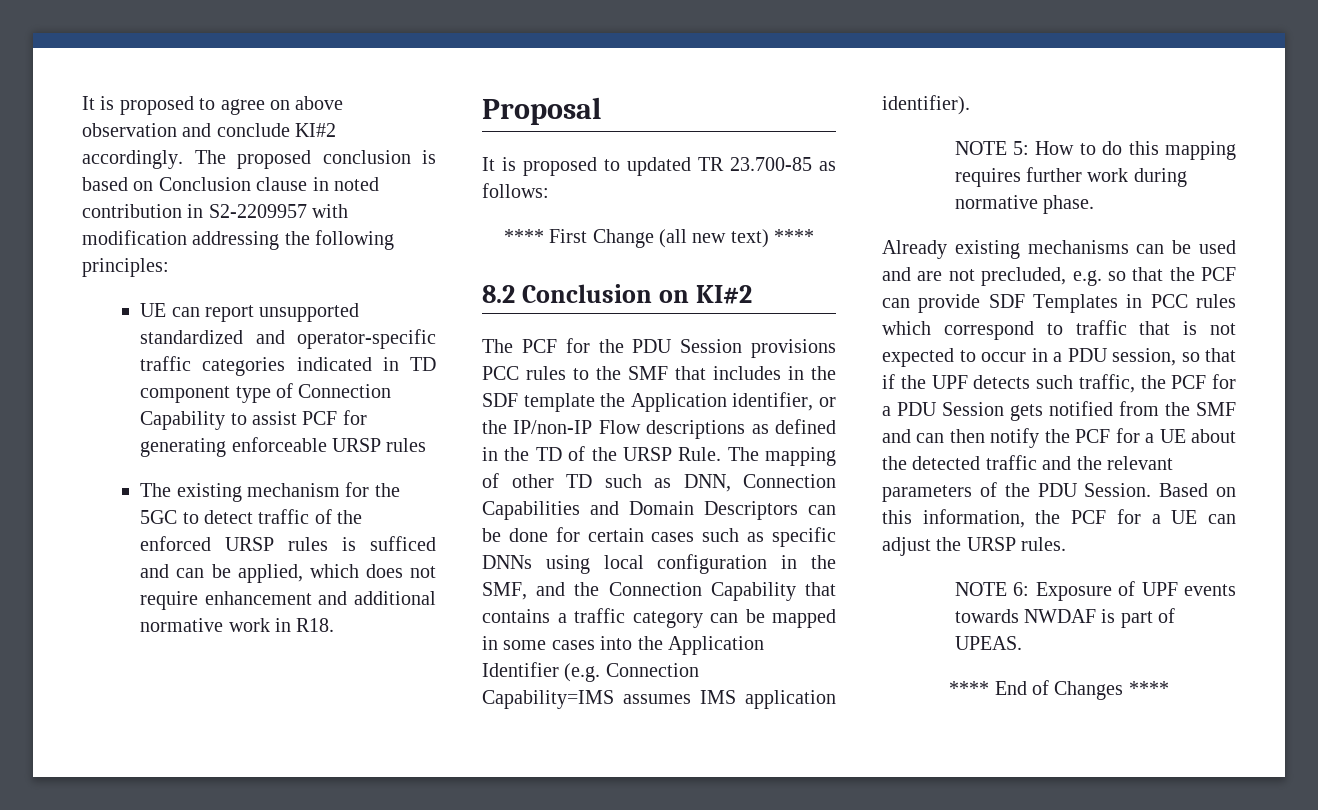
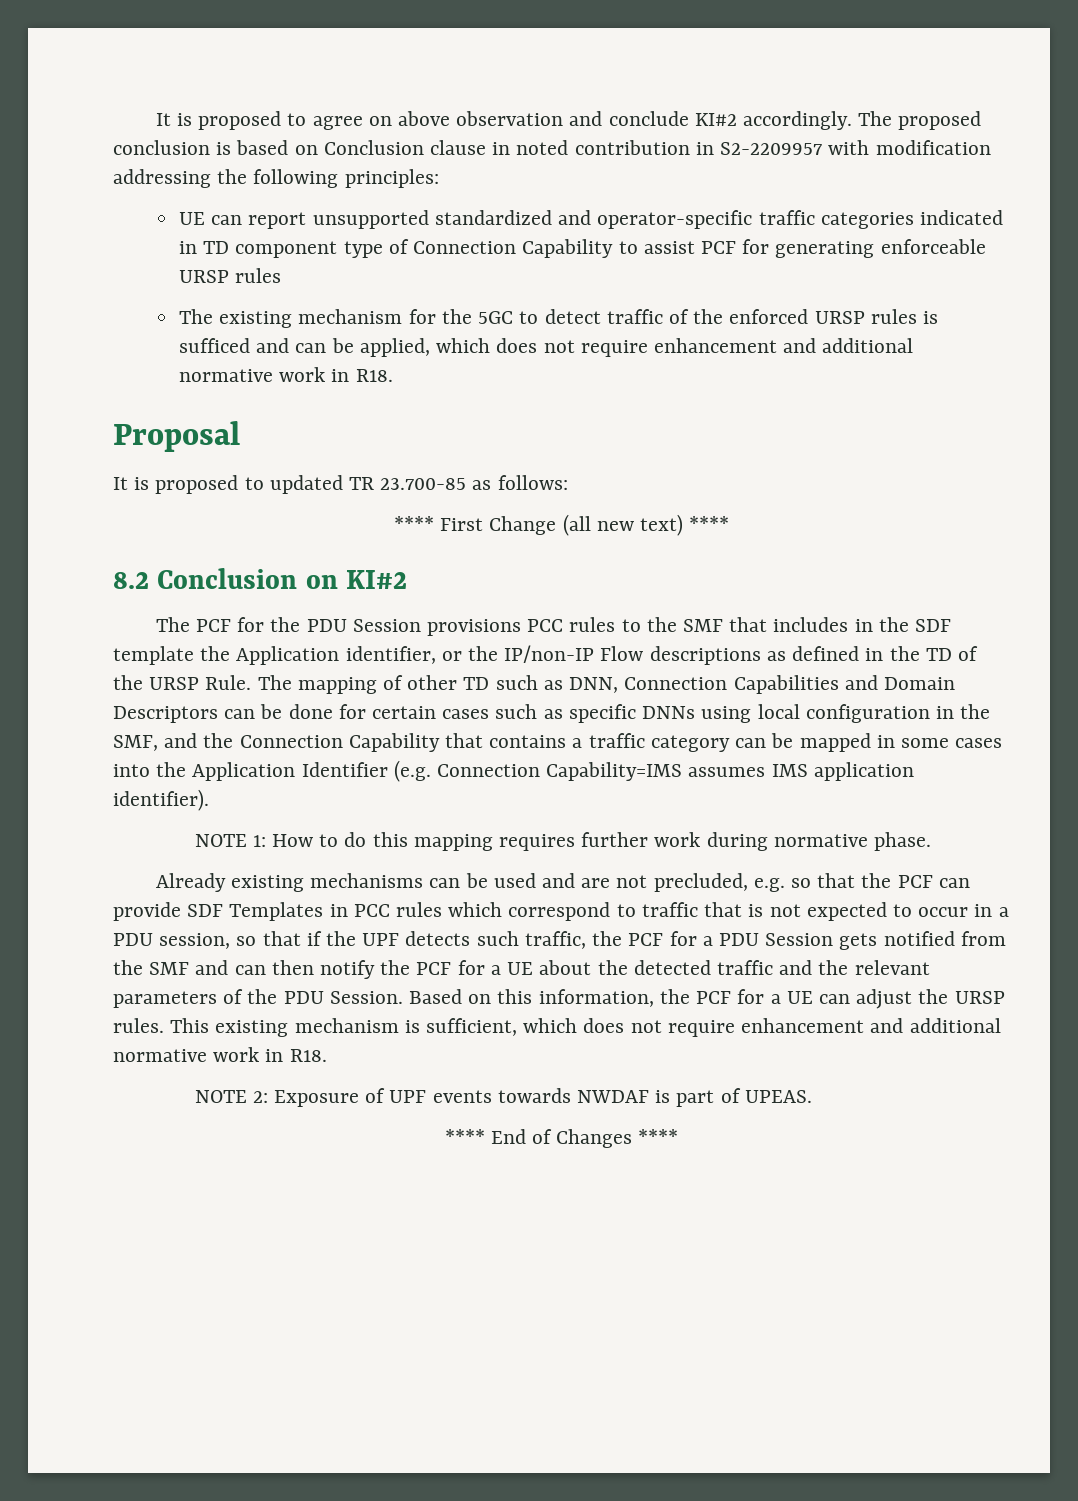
- NOTE 5: How to do this mapping requires further work during normative phase.
+ NOTE 1: How to do this mapping requires further work during normative phase.
- Based on this information, the PCF for a UE can adjust the URSP rules.
- NOTE 6: Exposure of UPF events towards NWDAF is part of UPEAS.
+ Based on this information, the PCF for a UE can adjust the URSP rules. This existing mechanism is sufficient, which does not require enhancement and additional normative work in R18.
+ NOTE 2: Exposure of UPF events towards NWDAF is part of UPEAS.

